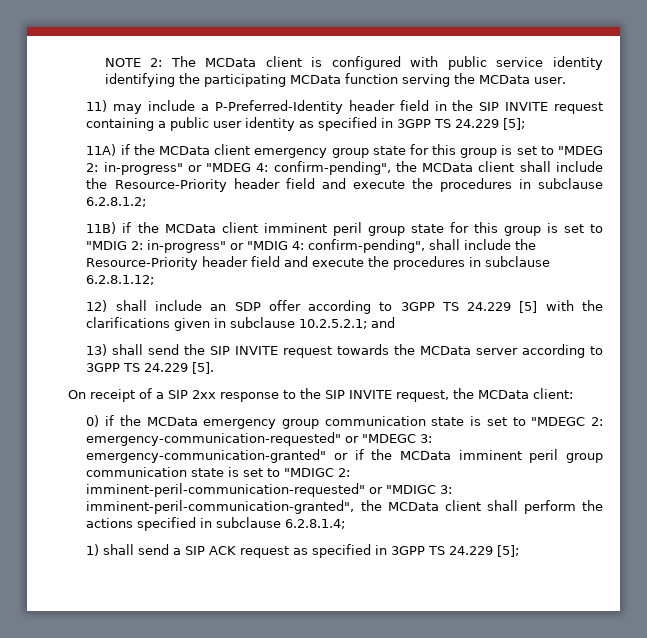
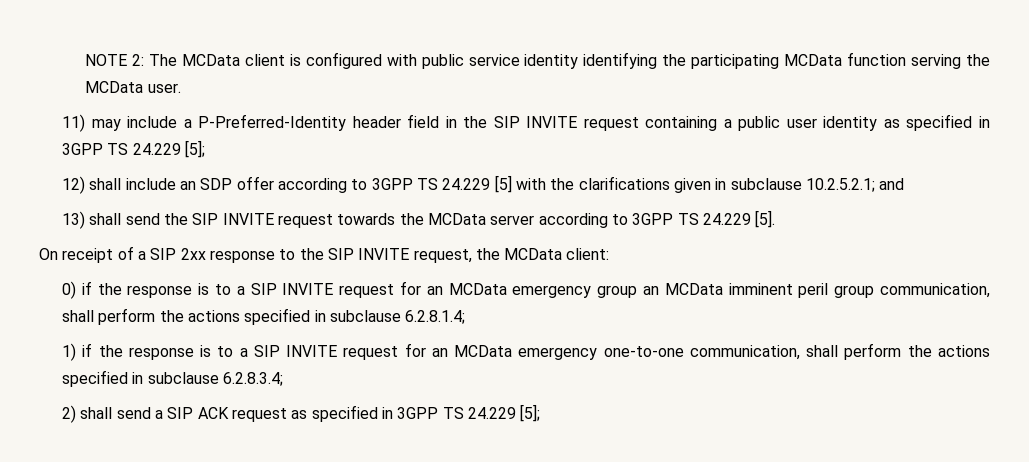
- 11A) if the MCData client emergency group state for this group is set to "MDEG 2: in-progress" or "MDEG 4: confirm-pending", the MCData client shall include the Resource-Priority header field and execute the procedures in subclause 6.2.8.1.2;
- 11B) if the MCData client imminent peril group state for this group is set to "MDIG 2: in-progress" or "MDIG 4: confirm-pending", shall include the Resource-Priority header field and execute the procedures in subclause 6.2.8.1.12;
- 0) if the MCData emergency group communication state is set to "MDEGC 2: emergency-communication-requested" or "MDEGC 3: emergency-communication-granted" or if the MCData imminent peril group communication state is set to "MDIGC 2: imminent-peril-communication-requested" or "MDIGC 3: imminent-peril-communication-granted", the MCData client shall perform the actions specified in subclause 6.2.8.1.4;
+ 0) if the response is to a SIP INVITE request for an MCData emergency group an MCData imminent peril group communication, shall perform the actions specified in subclause 6.2.8.1.4;
- 1) shall send a SIP ACK request as specified in 3GPP TS 24.229 [5];
+ 1) if the response is to a SIP INVITE request for an MCData emergency one-to-one communication, shall perform the actions specified in subclause 6.2.8.3.4;
+ 2) shall send a SIP ACK request as specified in 3GPP TS 24.229 [5];

